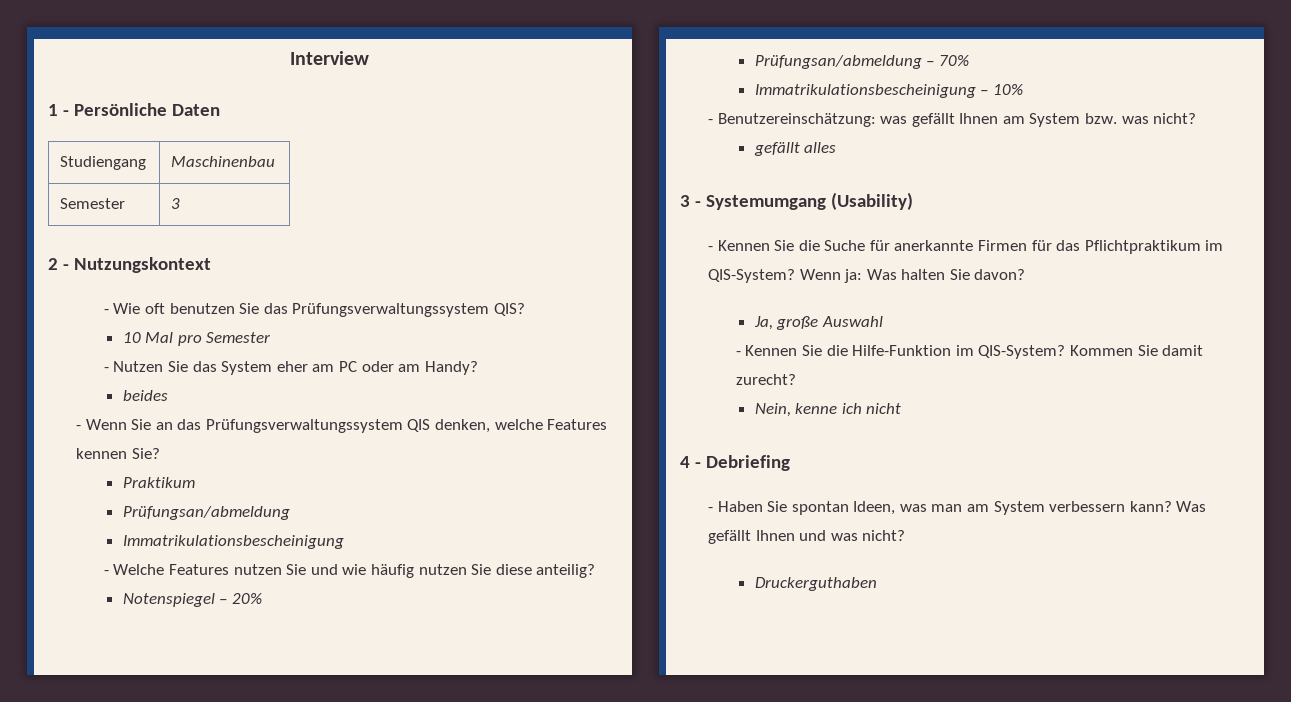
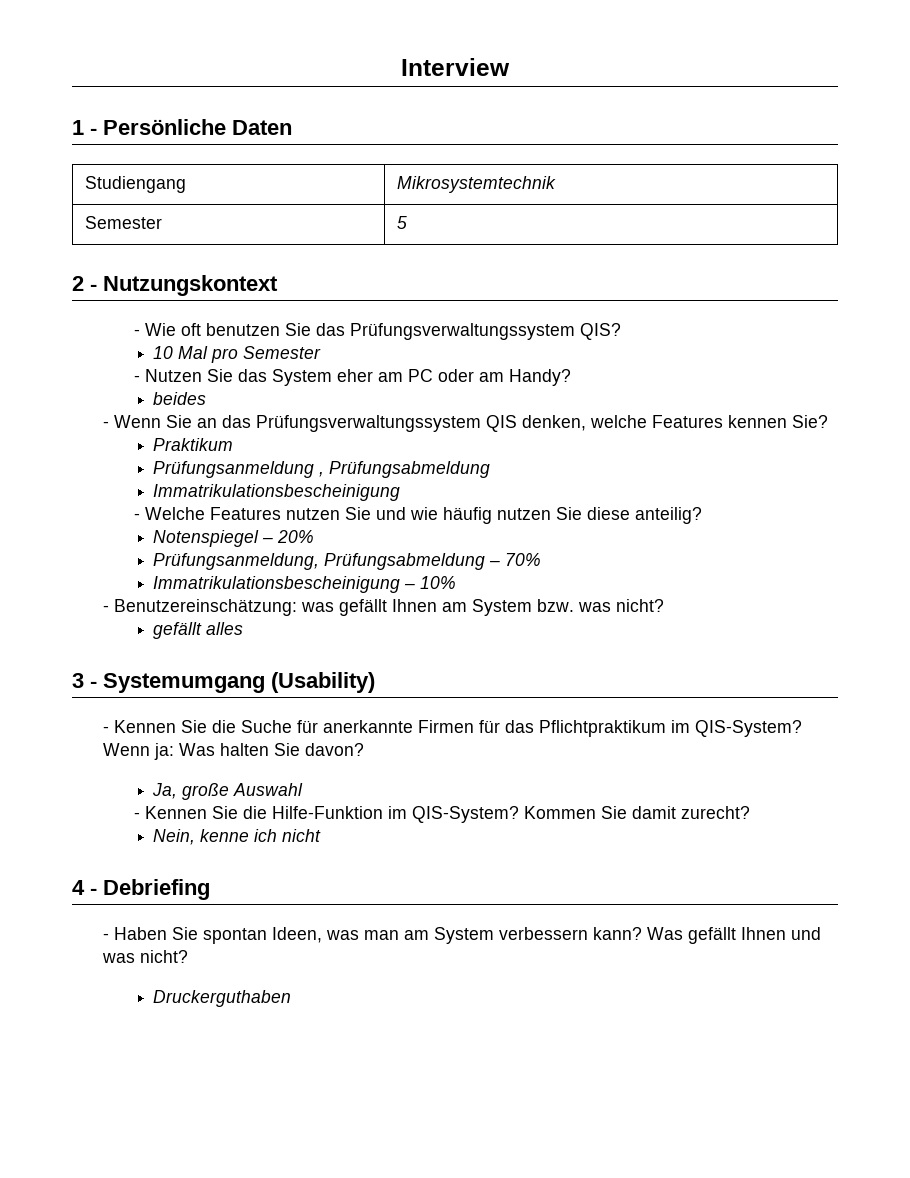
- Studiengang | Maschinenbau
+ Studiengang | Mikrosystemtechnik
- Semester | 3
+ Semester | 5
  Praktikum
- Prüfungsan/abmeldung
+ Prüfungsanmeldung , Prüfungsabmeldung
- Prüfungsan/abmeldung – 70%
+ Prüfungsanmeldung, Prüfungsabmeldung – 70%

